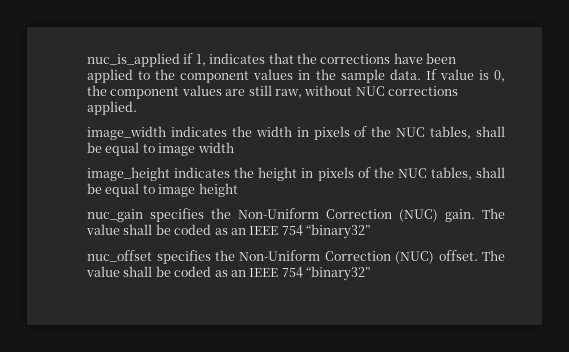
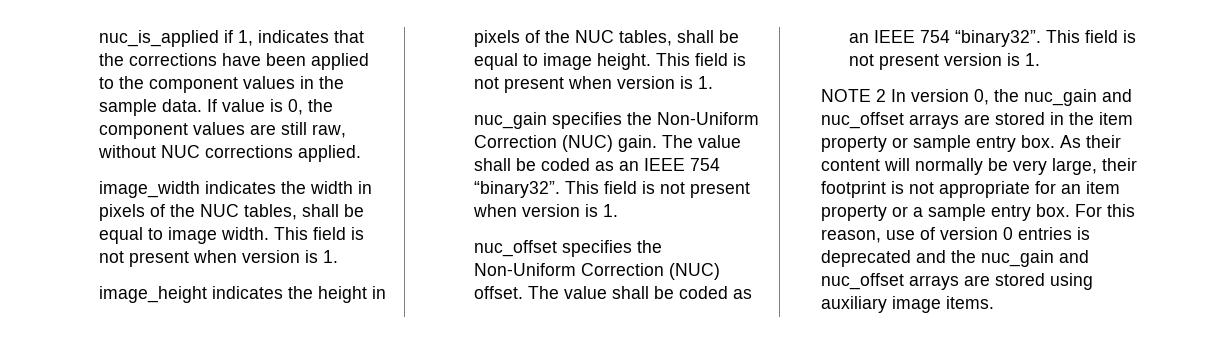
- image_width indicates the width in pixels of the NUC tables, shall be equal to image width
+ image_width indicates the width in pixels of the NUC tables, shall be equal to image width. This field is not present when version is 1.
- image_height indicates the height in pixels of the NUC tables, shall be equal to image height
+ image_height indicates the height in pixels of the NUC tables, shall be equal to image height. This field is not present when version is 1.
- nuc_gain specifies the Non-Uniform Correction (NUC) gain. The value shall be coded as an IEEE 754 “binary32”
+ nuc_gain specifies the Non-Uniform Correction (NUC) gain. The value shall be coded as an IEEE 754 “binary32”. This field is not present when version is 1.
- nuc_offset specifies the Non-Uniform Correction (NUC) offset. The value shall be coded as an IEEE 754 “binary32”
+ nuc_offset specifies the Non-Uniform Correction (NUC) offset. The value shall be coded as an IEEE 754 “binary32”. This field is not present version is 1.
+ NOTE 2 In version 0, the nuc_gain and nuc_offset arrays are stored in the item property or sample entry box. As their content will normally be very large, their footprint is not appropriate for an item property or a sample entry box. For this reason, use of version 0 entries is deprecated and the nuc_gain and nuc_offset arrays are stored using auxiliary image items.

